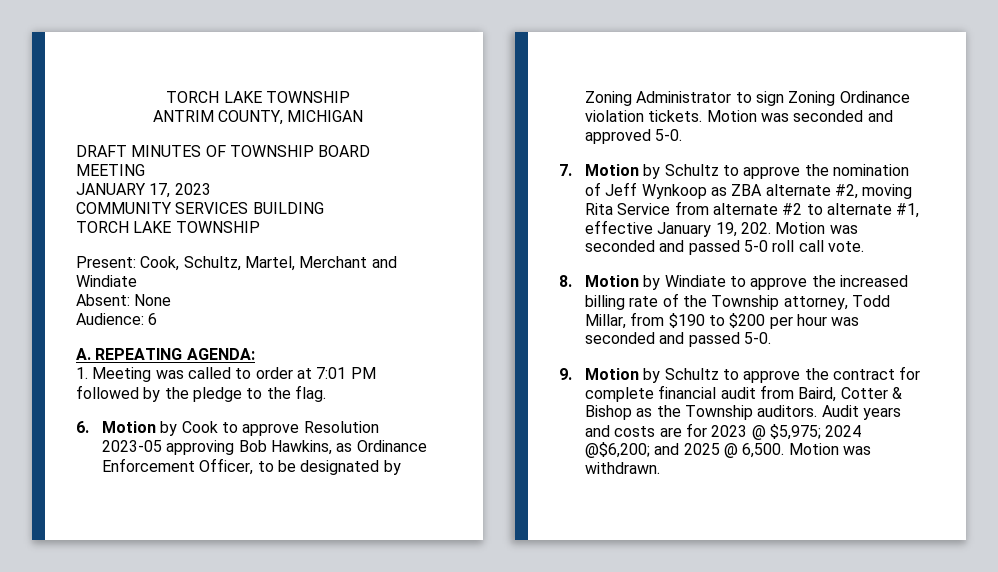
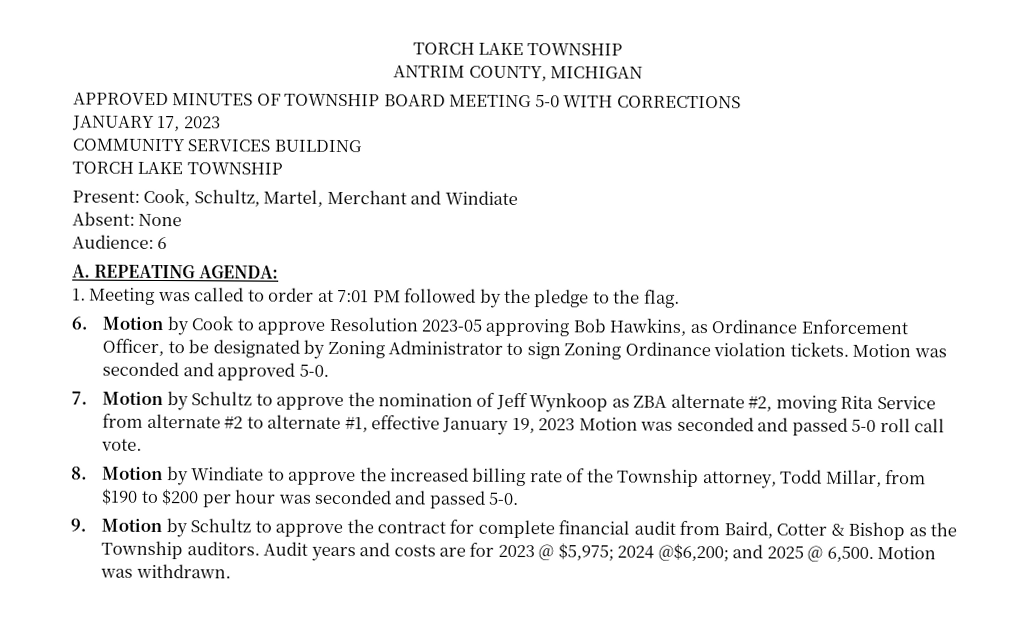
- DRAFT MINUTES OF TOWNSHIP BOARD MEETING
+ APPROVED MINUTES OF TOWNSHIP BOARD MEETING 5-0 WITH CORRECTIONS
- 7. Motion by Schultz to approve the nomination of Jeff Wynkoop as ZBA alternate #2, moving Rita Service from alternate #2 to alternate #1, effective January 19, 202. Motion was seconded and passed 5-0 roll call vote.
+ 7. Motion by Schultz to approve the nomination of Jeff Wynkoop as ZBA alternate #2, moving Rita Service from alternate #2 to alternate #1, effective January 19, 2023 Motion was seconded and passed 5-0 roll call vote.

